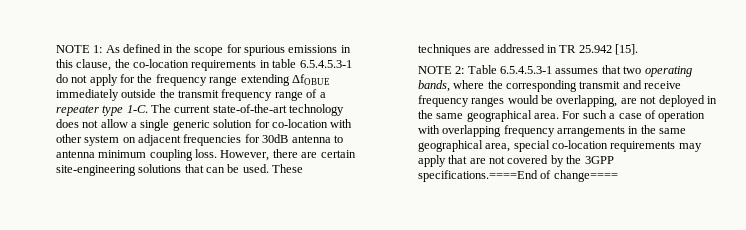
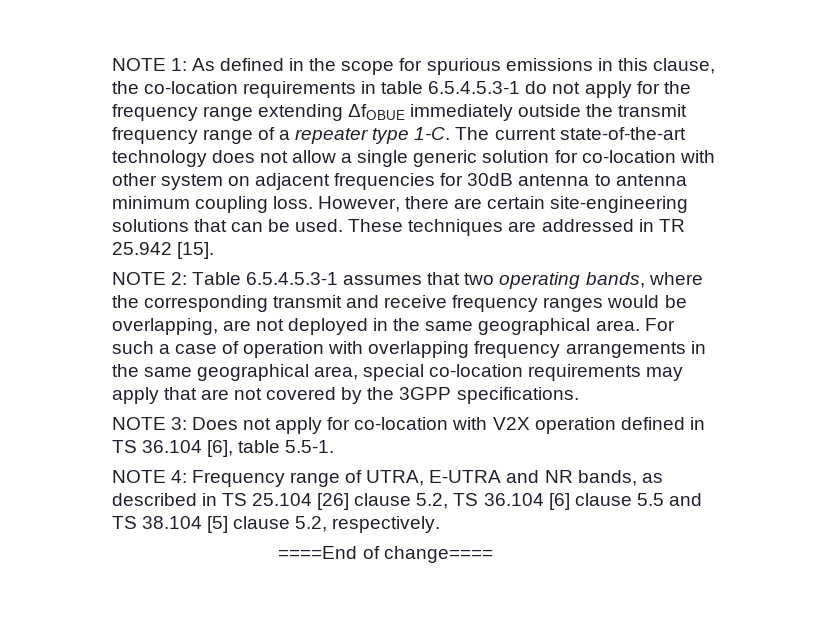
- For such a case of operation with overlapping frequency arrangements in the same geographical area, special co-location requirements may apply that are not covered by the 3GPP specifications.====End of change====
+ For such a case of operation with overlapping frequency arrangements in the same geographical area, special co-location requirements may apply that are not covered by the 3GPP specifications.
+ NOTE 3: Does not apply for co-location with V2X operation defined in TS 36.104 [6], table 5.5-1.
+ NOTE 4: Frequency range of UTRA, E-UTRA and NR bands, as described in TS 25.104 [26] clause 5.2, TS 36.104 [6] clause 5.5 and TS 38.104 [5] clause 5.2, respectively.
+ ====End of change====

